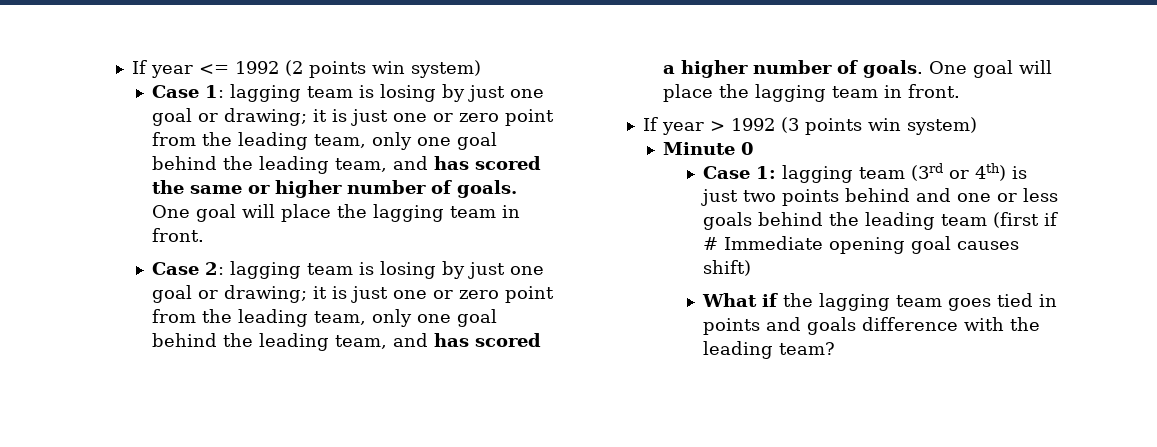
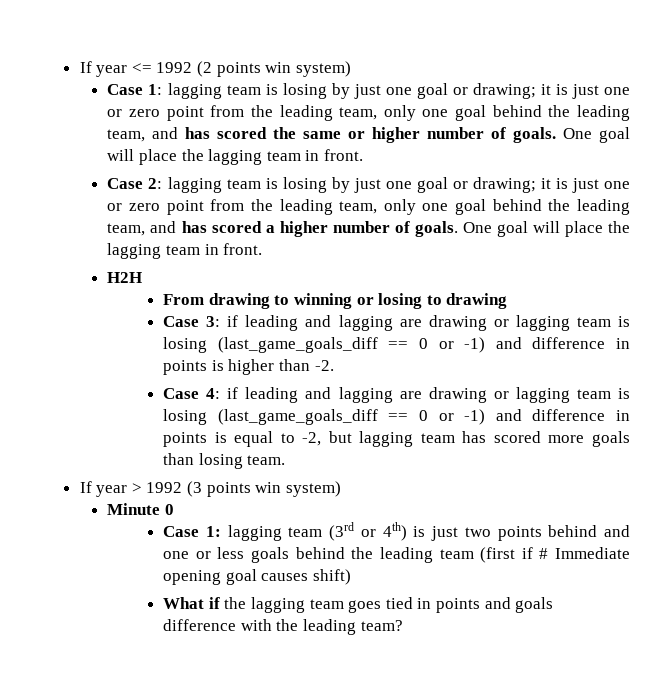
+ H2H
+ From drawing to winning or losing to drawing
+ Case 3: if leading and lagging are drawing or lagging team is losing (last_game_goals_diff == 0 or -1) and difference in points is higher than -2.
+ Case 4: if leading and lagging are drawing or lagging team is losing (last_game_goals_diff == 0 or -1) and difference in points is equal to -2, but lagging team has scored more goals than losing team.

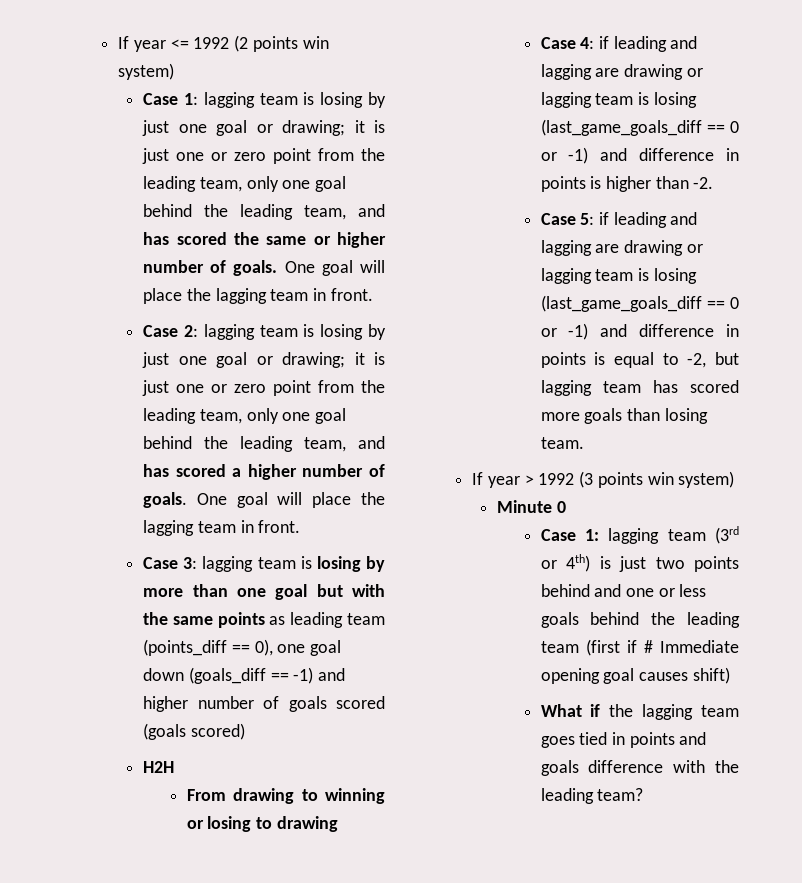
+ Case 3: lagging team is losing by more than one goal but with the same points as leading team (points_diff == 0), one goal down (goals_diff == -1) and higher number of goals scored (goals scored)
- Case 3: if leading and lagging are drawing or lagging team is losing (last_game_goals_diff == 0 or -1) and difference in points is higher than -2.
+ Case 4: if leading and lagging are drawing or lagging team is losing (last_game_goals_diff == 0 or -1) and difference in points is higher than -2.
- Case 4: if leading and lagging are drawing or lagging team is losing (last_game_goals_diff == 0 or -1) and difference in points is equal to -2, but lagging team has scored more goals than losing team.
+ Case 5: if leading and lagging are drawing or lagging team is losing (last_game_goals_diff == 0 or -1) and difference in points is equal to -2, but lagging team has scored more goals than losing team.

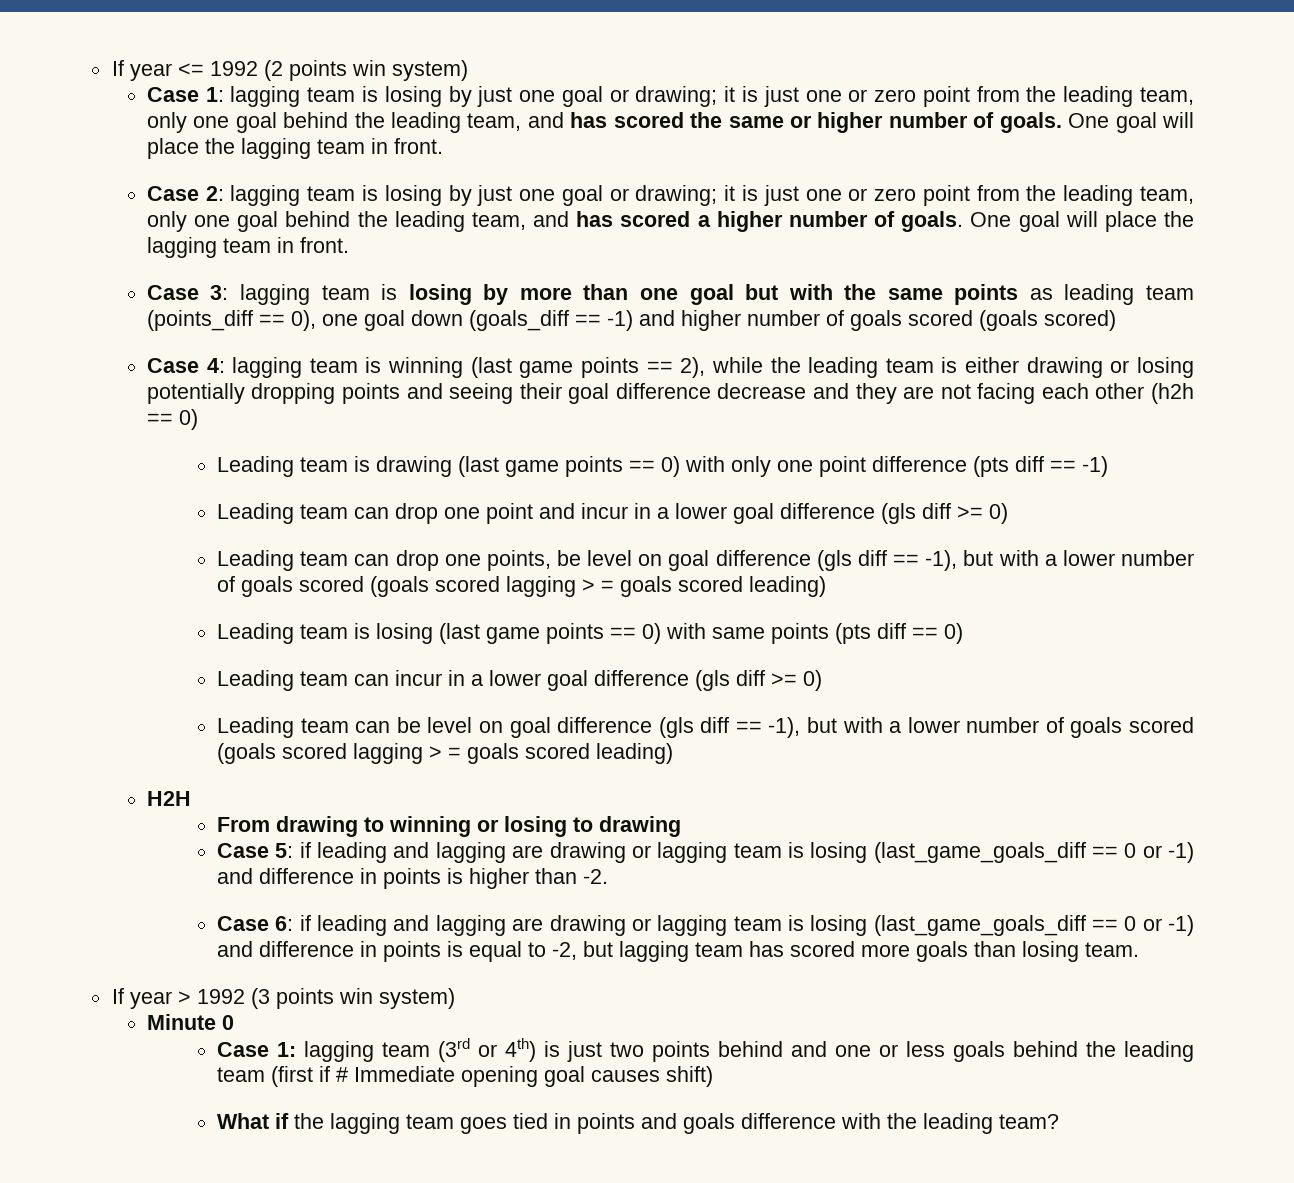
+ Case 4: lagging team is winning (last game points == 2), while the leading team is either drawing or losing potentially dropping points and seeing their goal difference decrease and they are not facing each other (h2h == 0)
+ Leading team is drawing (last game points == 0) with only one point difference (pts diff == -1)
+ Leading team can drop one point and incur in a lower goal difference (gls diff >= 0)
+ Leading team can drop one points, be level on goal difference (gls diff == -1), but with a lower number of goals scored (goals scored lagging > = goals scored leading)
+ Leading team is losing (last game points == 0) with same points (pts diff == 0)
+ Leading team can incur in a lower goal difference (gls diff >= 0)
+ Leading team can be level on goal difference (gls diff == -1), but with a lower number of goals scored (goals scored lagging > = goals scored leading)
- Case 4: if leading and lagging are drawing or lagging team is losing (last_game_goals_diff == 0 or -1) and difference in points is higher than -2.
+ Case 5: if leading and lagging are drawing or lagging team is losing (last_game_goals_diff == 0 or -1) and difference in points is higher than -2.
- Case 5: if leading and lagging are drawing or lagging team is losing (last_game_goals_diff == 0 or -1) and difference in points is equal to -2, but lagging team has scored more goals than losing team.
+ Case 6: if leading and lagging are drawing or lagging team is losing (last_game_goals_diff == 0 or -1) and difference in points is equal to -2, but lagging team has scored more goals than losing team.

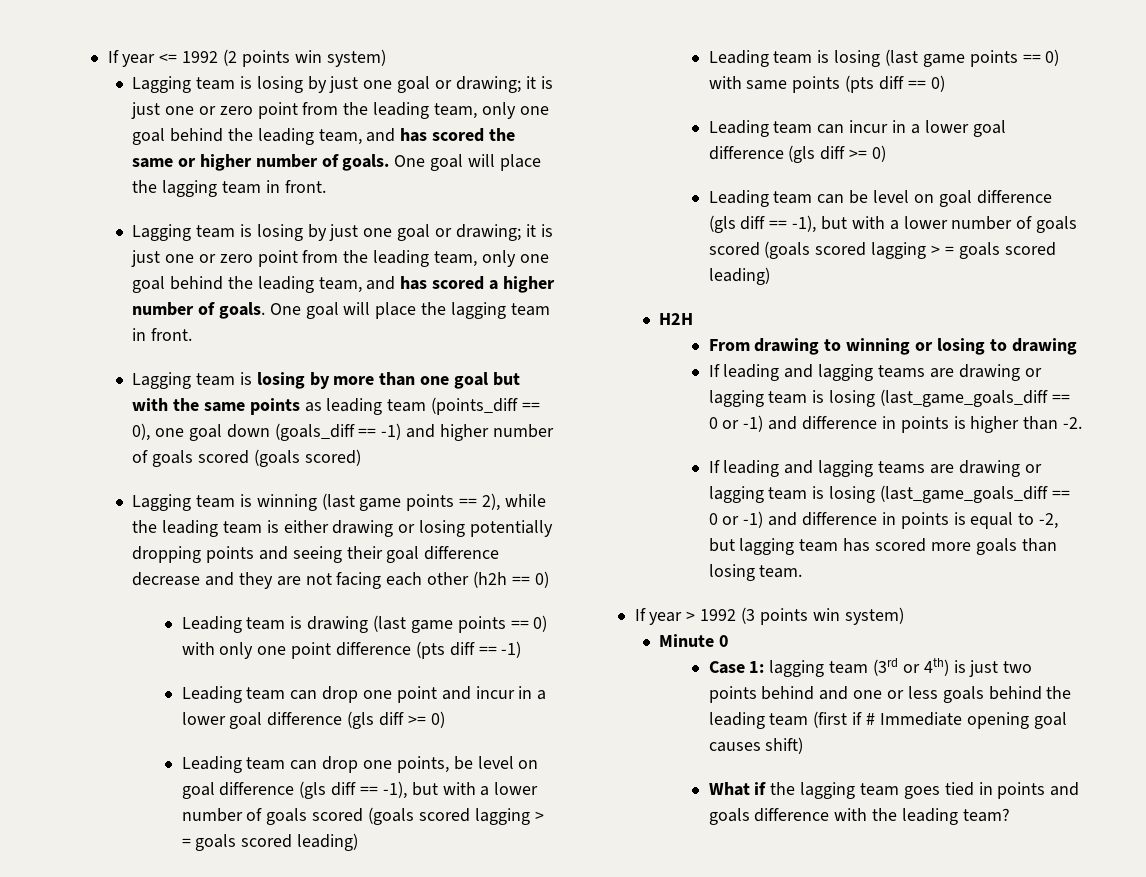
- Case 1: lagging team is losing by just one goal or drawing; it is just one or zero point from the leading team, only one goal behind the leading team, and has scored the same or higher number of goals.
+ Lagging team is losing by just one goal or drawing; it is just one or zero point from the leading team, only one goal behind the leading team, and has scored the same or higher number of goals.
- Case 2: lagging team is losing by just one goal or drawing; it is just one or zero point from the leading team, only one goal behind the leading team, and has scored a higher number of goals.
+ Lagging team is losing by just one goal or drawing; it is just one or zero point from the leading team, only one goal behind the leading team, and has scored a higher number of goals.
- Case 3: lagging team is losing by more than one goal but with the same points as leading team (points_diff == 0), one goal down (goals_diff == -1) and higher number of goals scored (goals scored)
+ Lagging team is losing by more than one goal but with the same points as leading team (points_diff == 0), one goal down (goals_diff == -1) and higher number of goals scored (goals scored)
- Case 4: lagging team is winning (last game points == 2), while the leading team is either drawing or losing potentially dropping points and seeing their goal difference decrease and they are not facing each other (h2h == 0)
+ Lagging team is winning (last game points == 2), while the leading team is either drawing or losing potentially dropping points and seeing their goal difference decrease and they are not facing each other (h2h == 0)
- Case 5: if leading and lagging are drawing or lagging team is losing (last_game_goals_diff == 0 or -1) and difference in points is higher than -2.
+ If leading and lagging teams are drawing or lagging team is losing (last_game_goals_diff == 0 or -1) and difference in points is higher than -2.
- Case 6: if leading and lagging are drawing or lagging team is losing (last_game_goals_diff == 0 or -1) and difference in points is equal to -2, but lagging team has scored more goals than losing team.
+ If leading and lagging teams are drawing or lagging team is losing (last_game_goals_diff == 0 or -1) and difference in points is equal to -2, but lagging team has scored more goals than losing team.

